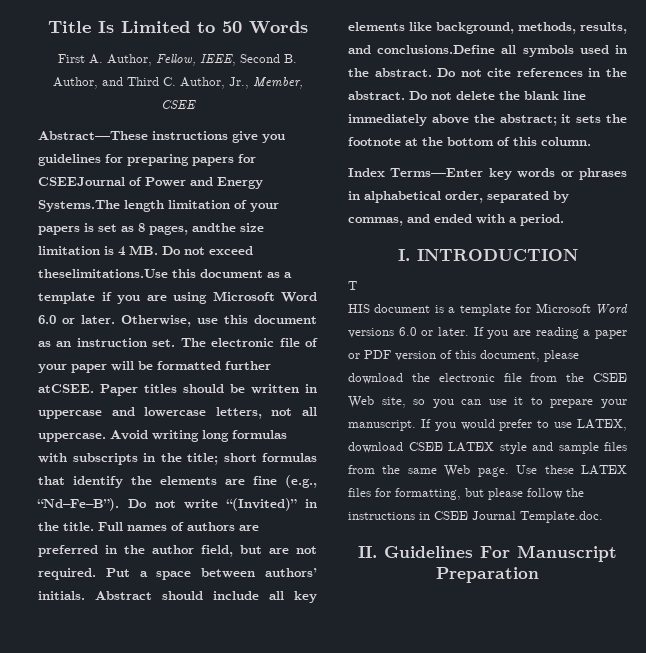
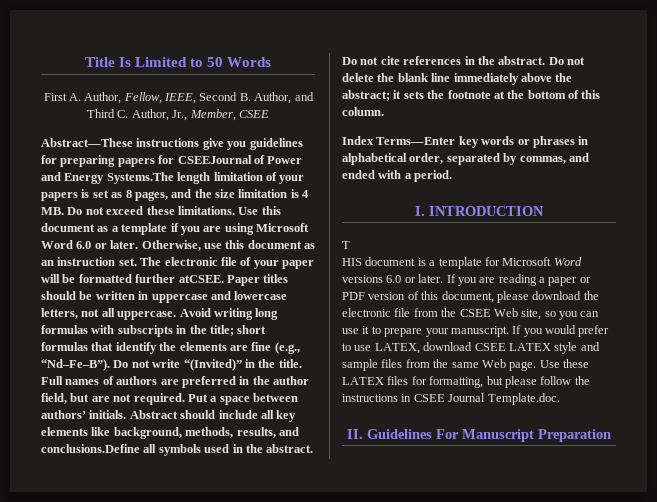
- Abstract—These instructions give you guidelines for preparing papers for CSEEJournal of Power and Energy Systems.The length limitation of your papers is set as 8 pages, andthe size limitation is 4 MB. Do not exceed theselimitations.Use this document as a template if you are using Microsoft Word 6.0 or later.
+ Abstract—These instructions give you guidelines for preparing papers for CSEEJournal of Power and Energy Systems.The length limitation of your papers is set as 8 pages, and the size limitation is 4 MB. Do not exceed these limitations. Use this document as a template if you are using Microsoft Word 6.0 or later.

